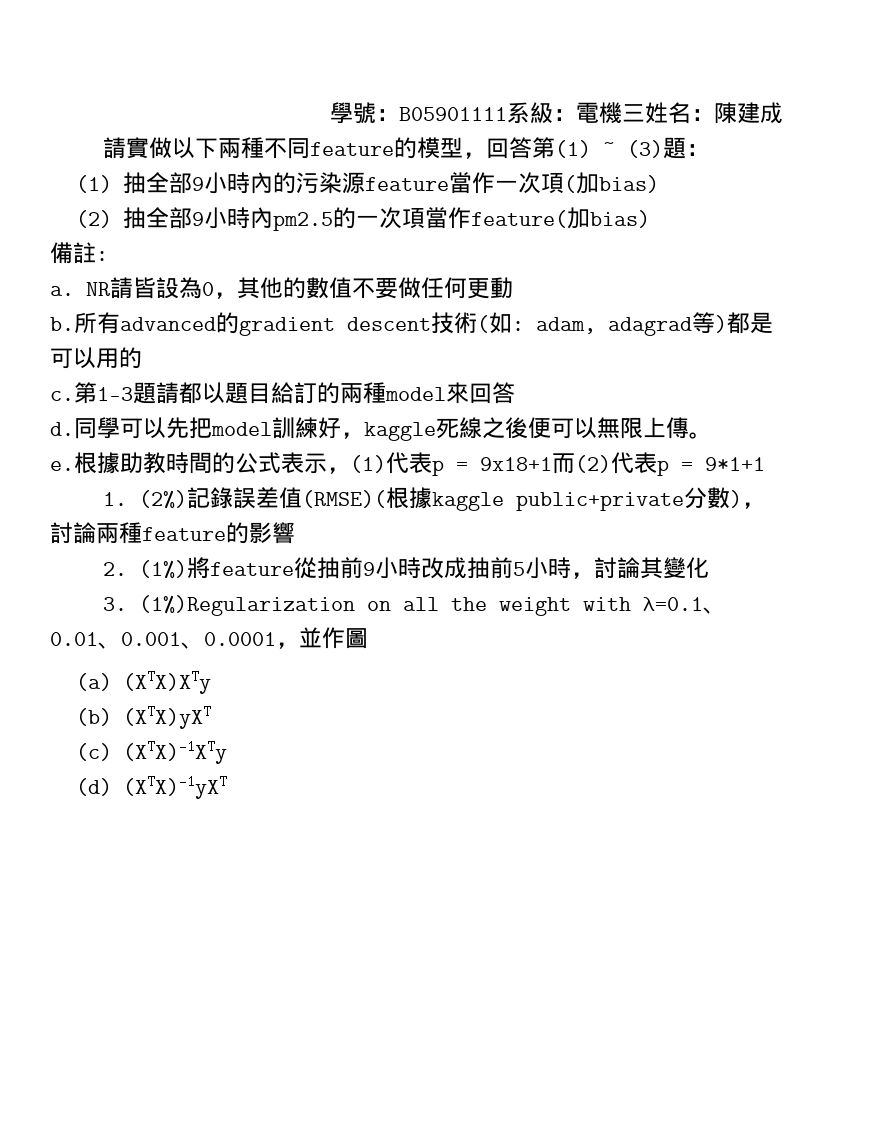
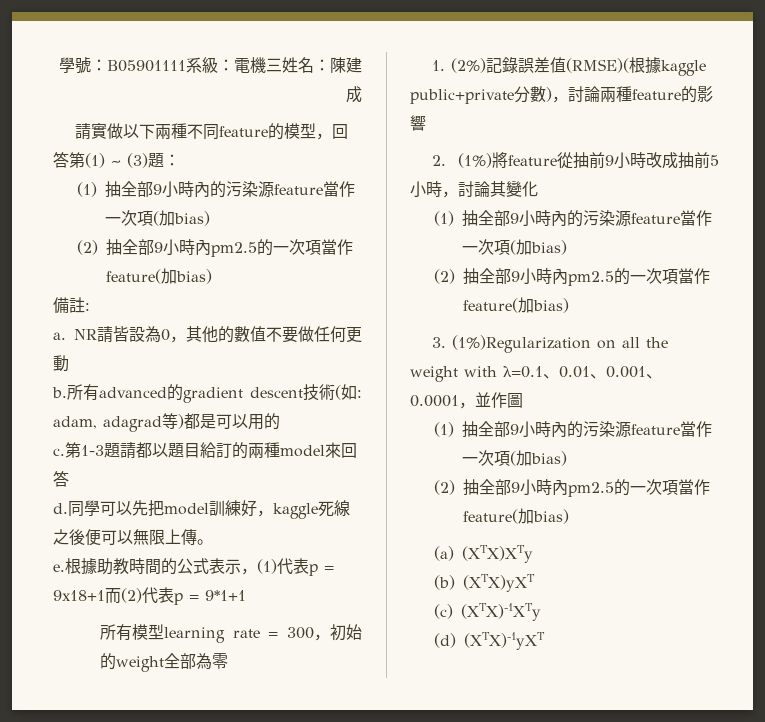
+ 所有模型learning rate = 300，初始的weight全部為零
  2. (1%)將feature從抽前9小時改成抽前5小時，討論其變化
+ (1)抽全部9小時內的污染源feature當作一次項(加bias)
+ (2)抽全部9小時內pm2.5的一次項當作feature(加bias)
  3. (1%)Regularization on all the weight with λ=0.1、0.01、0.001、0.0001，並作圖
+ (1)抽全部9小時內的污染源feature當作一次項(加bias)
+ (2)抽全部9小時內pm2.5的一次項當作feature(加bias)

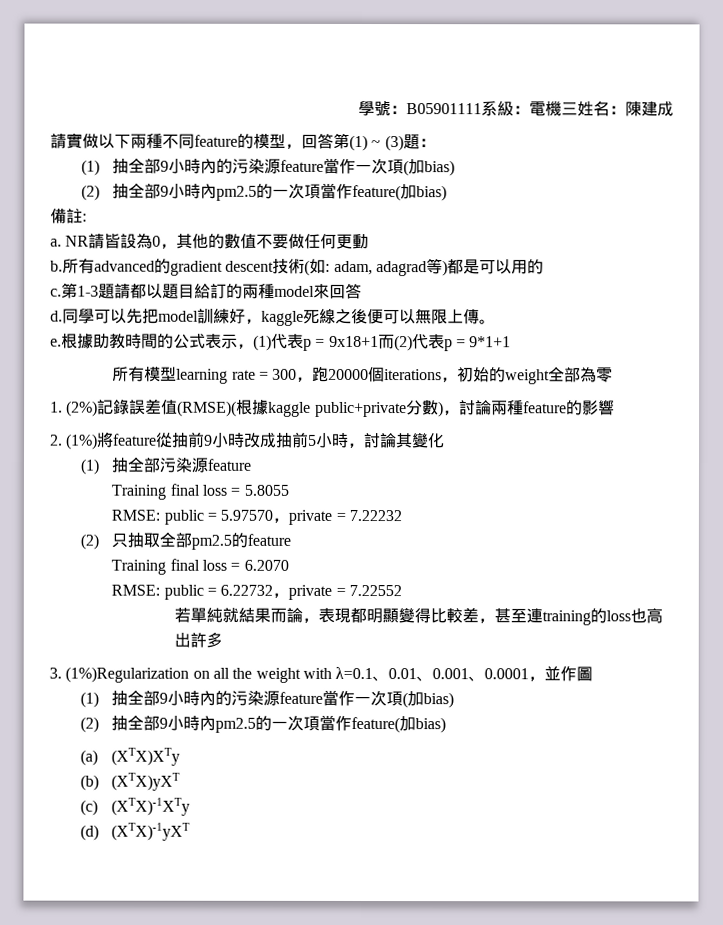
- 所有模型learning rate = 300，初始的weight全部為零
+ 所有模型learning rate = 300，跑20000個iterations，初始的weight全部為零
  2. (1%)將feature從抽前9小時改成抽前5小時，討論其變化
- (1)抽全部9小時內的污染源feature當作一次項(加bias)
- (2)抽全部9小時內pm2.5的一次項當作feature(加bias)
+ (1)抽全部污染源feature
+ Training final loss = 5.8055
+ RMSE: public = 5.97570，private = 7.22232
+ (2)只抽取全部pm2.5的feature
+ Training final loss = 6.2070
+ RMSE: public = 6.22732，private = 7.22552
+ 若單純就結果而論，表現都明顯變得比較差，甚至連training的loss也高出許多

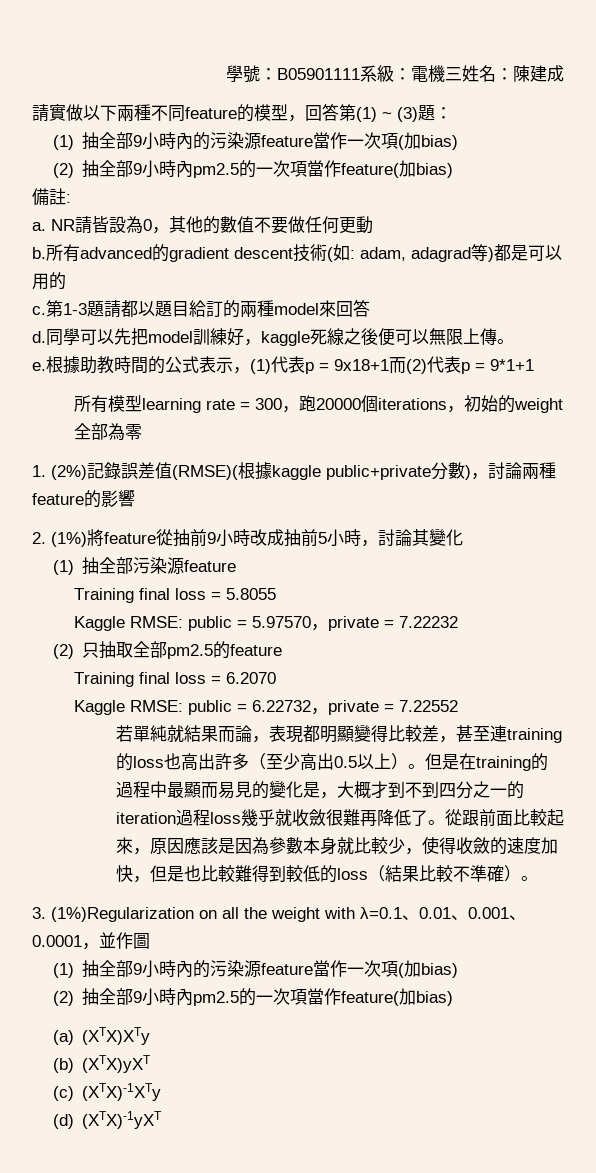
- RMSE: public = 5.97570，private = 7.22232
+ Kaggle RMSE: public = 5.97570，private = 7.22232
- RMSE: public = 6.22732，private = 7.22552
+ Kaggle RMSE: public = 6.22732，private = 7.22552
- 若單純就結果而論，表現都明顯變得比較差，甚至連training的loss也高出許多
+ 若單純就結果而論，表現都明顯變得比較差，甚至連training的loss也高出許多（至少高出0.5以上）。但是在training的過程中最顯而易見的變化是，大概才到不到四分之一的iteration過程loss幾乎就收斂很難再降低了。從跟前面比較起來，原因應該是因為參數本身就比較少，使得收斂的速度加快，但是也比較難得到較低的loss（結果比較不準確）。

